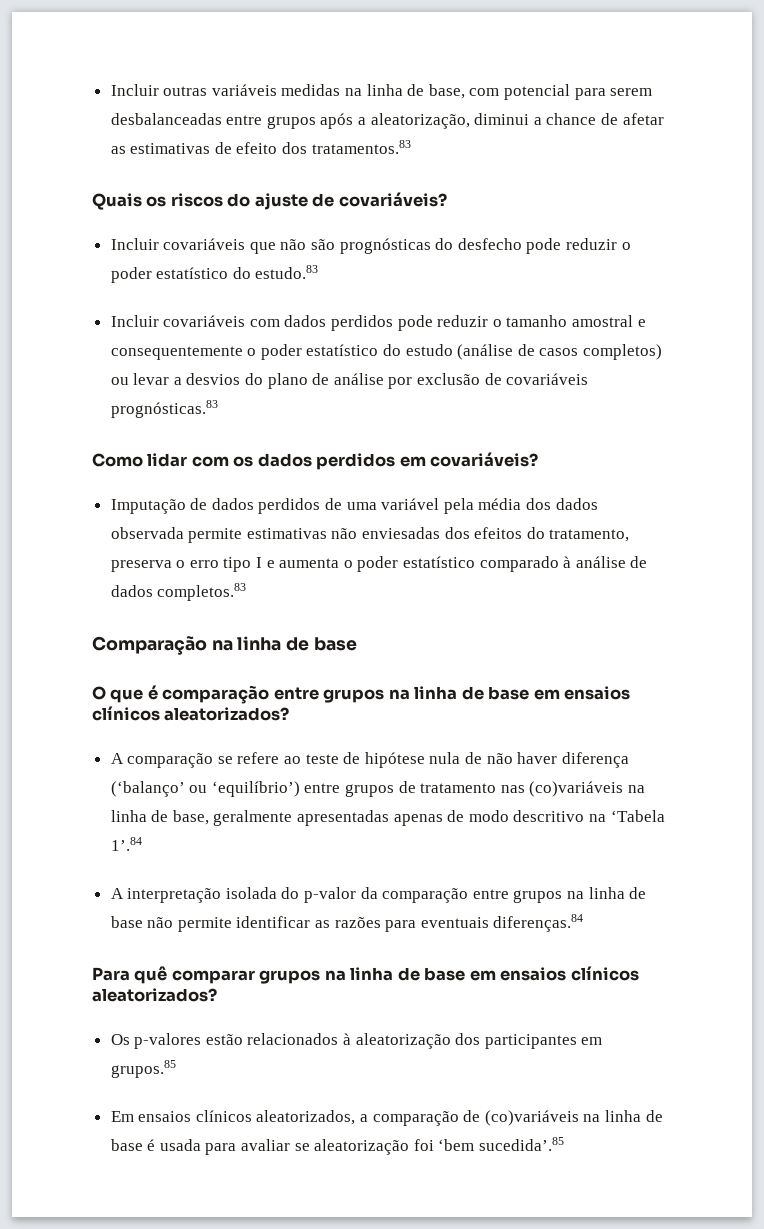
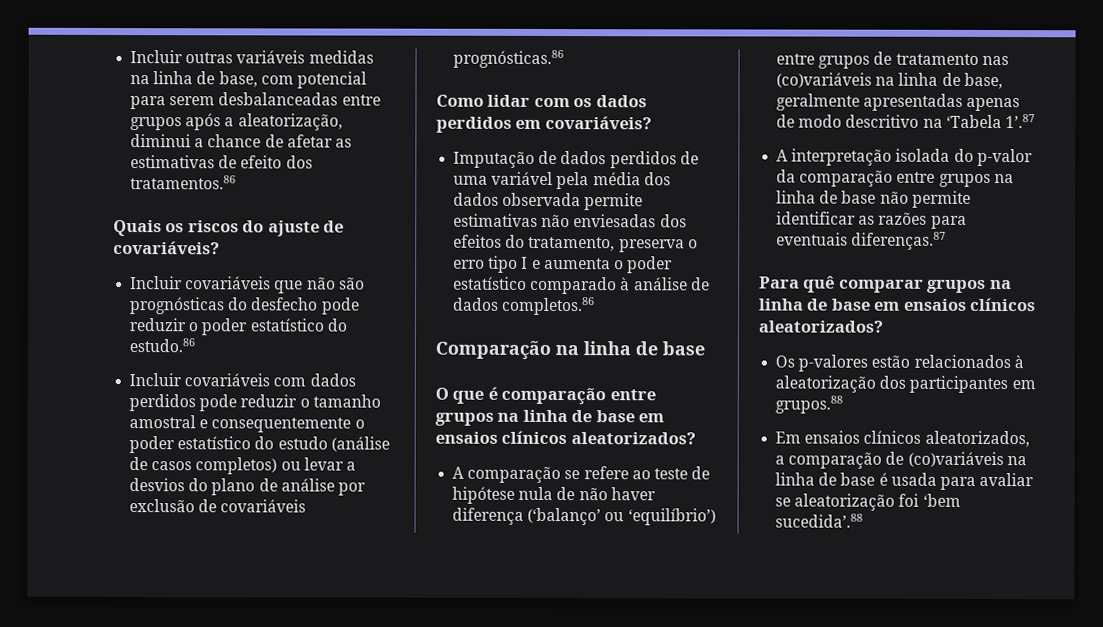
- Incluir outras variáveis medidas na linha de base, com potencial para serem desbalanceadas entre grupos após a aleatorização, diminui a chance de afetar as estimativas de efeito dos tratamentos.83
+ Incluir outras variáveis medidas na linha de base, com potencial para serem desbalanceadas entre grupos após a aleatorização, diminui a chance de afetar as estimativas de efeito dos tratamentos.86
- Incluir covariáveis que não são prognósticas do desfecho pode reduzir o poder estatístico do estudo.83
+ Incluir covariáveis que não são prognósticas do desfecho pode reduzir o poder estatístico do estudo.86
- Incluir covariáveis com dados perdidos pode reduzir o tamanho amostral e consequentemente o poder estatístico do estudo (análise de casos completos) ou levar a desvios do plano de análise por exclusão de covariáveis prognósticas.83
+ Incluir covariáveis com dados perdidos pode reduzir o tamanho amostral e consequentemente o poder estatístico do estudo (análise de casos completos) ou levar a desvios do plano de análise por exclusão de covariáveis prognósticas.86
- Imputação de dados perdidos de uma variável pela média dos dados observada permite estimativas não enviesadas dos efeitos do tratamento, preserva o erro tipo I e aumenta o poder estatístico comparado à análise de dados completos.83
+ Imputação de dados perdidos de uma variável pela média dos dados observada permite estimativas não enviesadas dos efeitos do tratamento, preserva o erro tipo I e aumenta o poder estatístico comparado à análise de dados completos.86
- A comparação se refere ao teste de hipótese nula de não haver diferença (‘balanço’ ou ‘equilíbrio’) entre grupos de tratamento nas (co)variáveis na linha de base, geralmente apresentadas apenas de modo descritivo na ‘Tabela 1’.84
+ A comparação se refere ao teste de hipótese nula de não haver diferença (‘balanço’ ou ‘equilíbrio’) entre grupos de tratamento nas (co)variáveis na linha de base, geralmente apresentadas apenas de modo descritivo na ‘Tabela 1’.87
- A interpretação isolada do p-valor da comparação entre grupos na linha de base não permite identificar as razões para eventuais diferenças.84
+ A interpretação isolada do p-valor da comparação entre grupos na linha de base não permite identificar as razões para eventuais diferenças.87
- Os p-valores estão relacionados à aleatorização dos participantes em grupos.85
+ Os p-valores estão relacionados à aleatorização dos participantes em grupos.88
- Em ensaios clínicos aleatorizados, a comparação de (co)variáveis na linha de base é usada para avaliar se aleatorização foi ‘bem sucedida’.85
+ Em ensaios clínicos aleatorizados, a comparação de (co)variáveis na linha de base é usada para avaliar se aleatorização foi ‘bem sucedida’.88

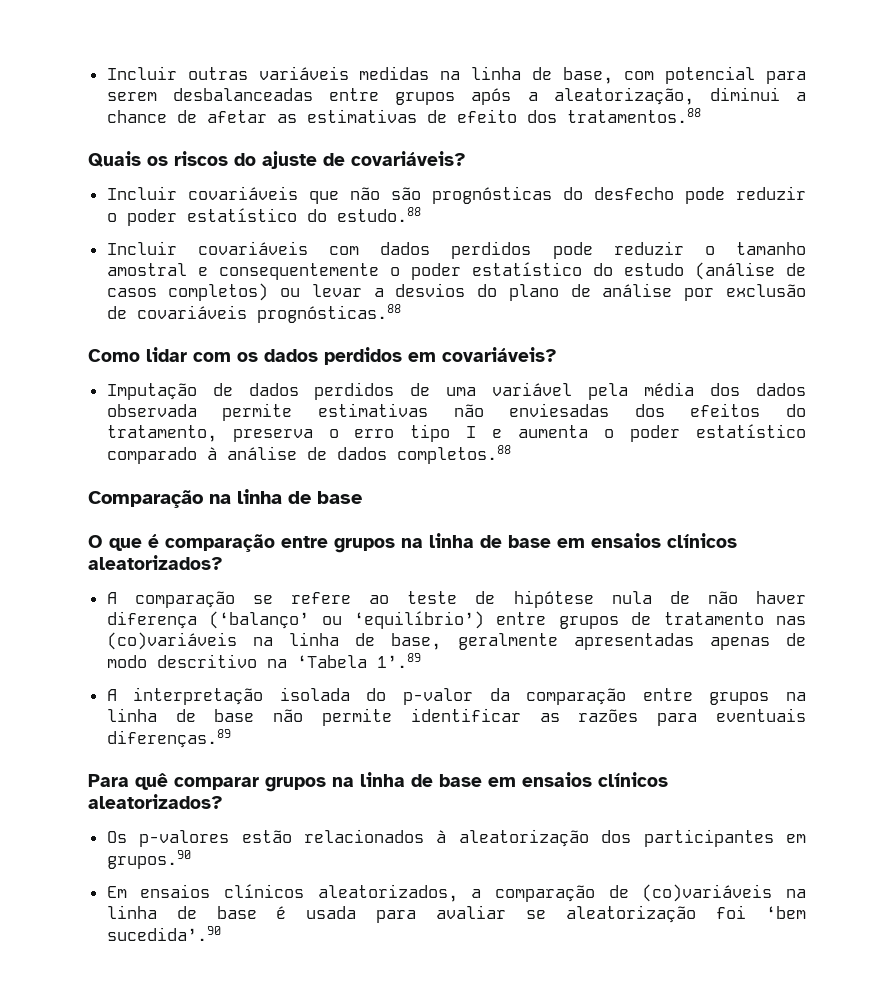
- Incluir outras variáveis medidas na linha de base, com potencial para serem desbalanceadas entre grupos após a aleatorização, diminui a chance de afetar as estimativas de efeito dos tratamentos.86
+ Incluir outras variáveis medidas na linha de base, com potencial para serem desbalanceadas entre grupos após a aleatorização, diminui a chance de afetar as estimativas de efeito dos tratamentos.88
- Incluir covariáveis que não são prognósticas do desfecho pode reduzir o poder estatístico do estudo.86
+ Incluir covariáveis que não são prognósticas do desfecho pode reduzir o poder estatístico do estudo.88
- Incluir covariáveis com dados perdidos pode reduzir o tamanho amostral e consequentemente o poder estatístico do estudo (análise de casos completos) ou levar a desvios do plano de análise por exclusão de covariáveis prognósticas.86
+ Incluir covariáveis com dados perdidos pode reduzir o tamanho amostral e consequentemente o poder estatístico do estudo (análise de casos completos) ou levar a desvios do plano de análise por exclusão de covariáveis prognósticas.88
- Imputação de dados perdidos de uma variável pela média dos dados observada permite estimativas não enviesadas dos efeitos do tratamento, preserva o erro tipo I e aumenta o poder estatístico comparado à análise de dados completos.86
+ Imputação de dados perdidos de uma variável pela média dos dados observada permite estimativas não enviesadas dos efeitos do tratamento, preserva o erro tipo I e aumenta o poder estatístico comparado à análise de dados completos.88
- A comparação se refere ao teste de hipótese nula de não haver diferença (‘balanço’ ou ‘equilíbrio’) entre grupos de tratamento nas (co)variáveis na linha de base, geralmente apresentadas apenas de modo descritivo na ‘Tabela 1’.87
+ A comparação se refere ao teste de hipótese nula de não haver diferença (‘balanço’ ou ‘equilíbrio’) entre grupos de tratamento nas (co)variáveis na linha de base, geralmente apresentadas apenas de modo descritivo na ‘Tabela 1’.89
- A interpretação isolada do p-valor da comparação entre grupos na linha de base não permite identificar as razões para eventuais diferenças.87
+ A interpretação isolada do p-valor da comparação entre grupos na linha de base não permite identificar as razões para eventuais diferenças.89
- Os p-valores estão relacionados à aleatorização dos participantes em grupos.88
+ Os p-valores estão relacionados à aleatorização dos participantes em grupos.90
- Em ensaios clínicos aleatorizados, a comparação de (co)variáveis na linha de base é usada para avaliar se aleatorização foi ‘bem sucedida’.88
+ Em ensaios clínicos aleatorizados, a comparação de (co)variáveis na linha de base é usada para avaliar se aleatorização foi ‘bem sucedida’.90

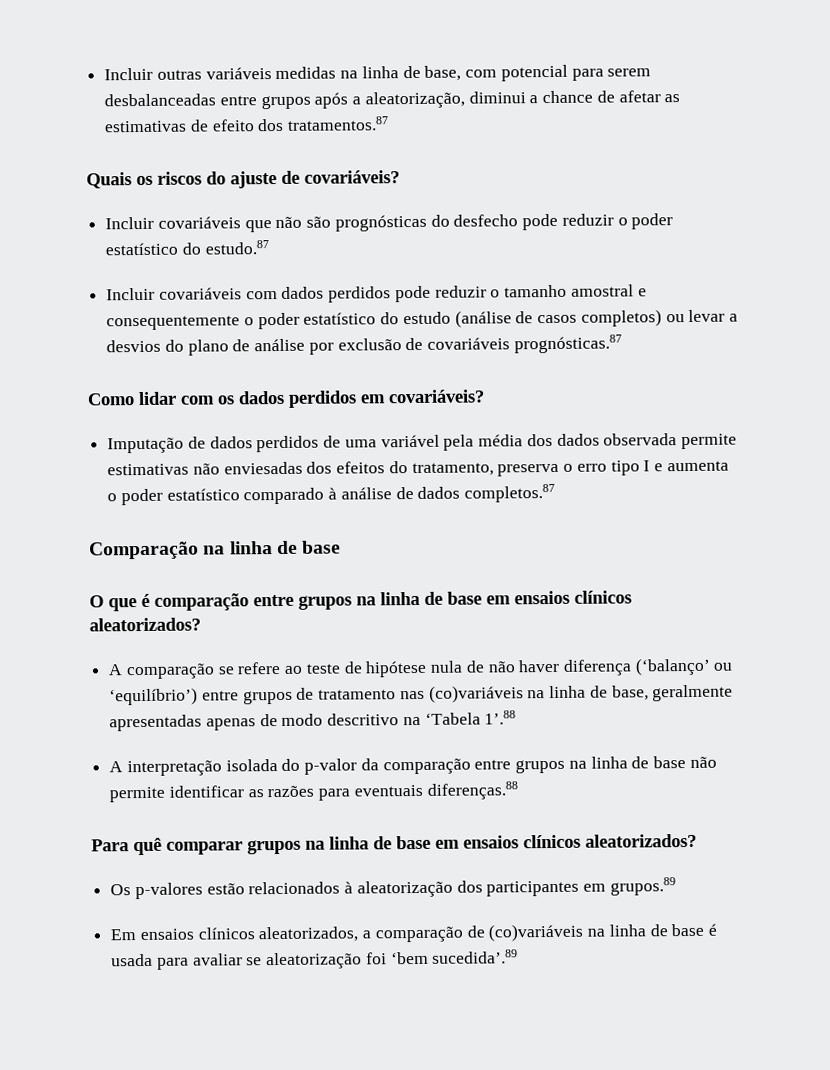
- Incluir outras variáveis medidas na linha de base, com potencial para serem desbalanceadas entre grupos após a aleatorização, diminui a chance de afetar as estimativas de efeito dos tratamentos.88
+ Incluir outras variáveis medidas na linha de base, com potencial para serem desbalanceadas entre grupos após a aleatorização, diminui a chance de afetar as estimativas de efeito dos tratamentos.87
- Incluir covariáveis que não são prognósticas do desfecho pode reduzir o poder estatístico do estudo.88
+ Incluir covariáveis que não são prognósticas do desfecho pode reduzir o poder estatístico do estudo.87
- Incluir covariáveis com dados perdidos pode reduzir o tamanho amostral e consequentemente o poder estatístico do estudo (análise de casos completos) ou levar a desvios do plano de análise por exclusão de covariáveis prognósticas.88
+ Incluir covariáveis com dados perdidos pode reduzir o tamanho amostral e consequentemente o poder estatístico do estudo (análise de casos completos) ou levar a desvios do plano de análise por exclusão de covariáveis prognósticas.87
- Imputação de dados perdidos de uma variável pela média dos dados observada permite estimativas não enviesadas dos efeitos do tratamento, preserva o erro tipo I e aumenta o poder estatístico comparado à análise de dados completos.88
+ Imputação de dados perdidos de uma variável pela média dos dados observada permite estimativas não enviesadas dos efeitos do tratamento, preserva o erro tipo I e aumenta o poder estatístico comparado à análise de dados completos.87
- A comparação se refere ao teste de hipótese nula de não haver diferença (‘balanço’ ou ‘equilíbrio’) entre grupos de tratamento nas (co)variáveis na linha de base, geralmente apresentadas apenas de modo descritivo na ‘Tabela 1’.89
+ A comparação se refere ao teste de hipótese nula de não haver diferença (‘balanço’ ou ‘equilíbrio’) entre grupos de tratamento nas (co)variáveis na linha de base, geralmente apresentadas apenas de modo descritivo na ‘Tabela 1’.88
- A interpretação isolada do p-valor da comparação entre grupos na linha de base não permite identificar as razões para eventuais diferenças.89
+ A interpretação isolada do p-valor da comparação entre grupos na linha de base não permite identificar as razões para eventuais diferenças.88
- Os p-valores estão relacionados à aleatorização dos participantes em grupos.90
+ Os p-valores estão relacionados à aleatorização dos participantes em grupos.89
- Em ensaios clínicos aleatorizados, a comparação de (co)variáveis na linha de base é usada para avaliar se aleatorização foi ‘bem sucedida’.90
+ Em ensaios clínicos aleatorizados, a comparação de (co)variáveis na linha de base é usada para avaliar se aleatorização foi ‘bem sucedida’.89

